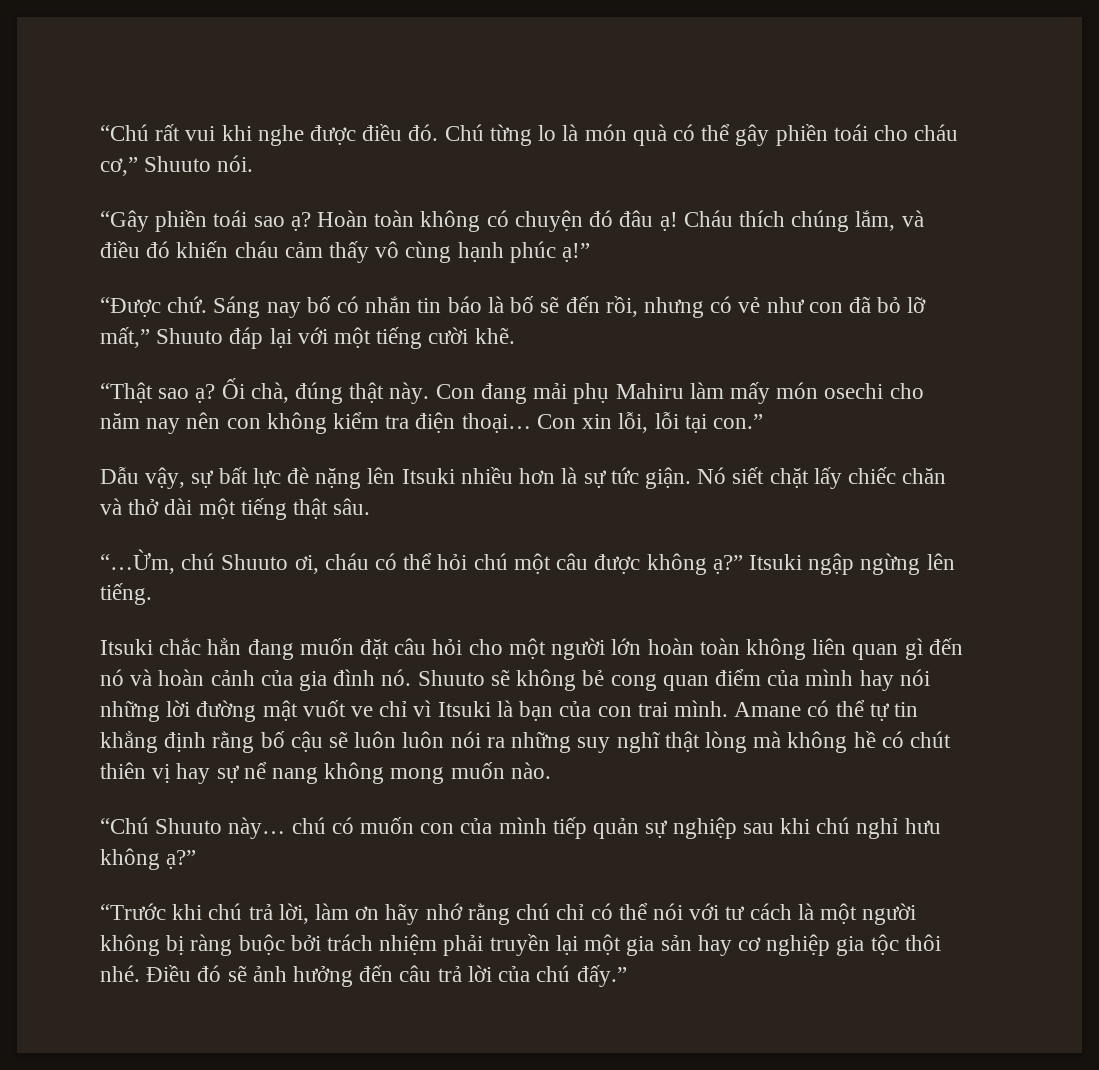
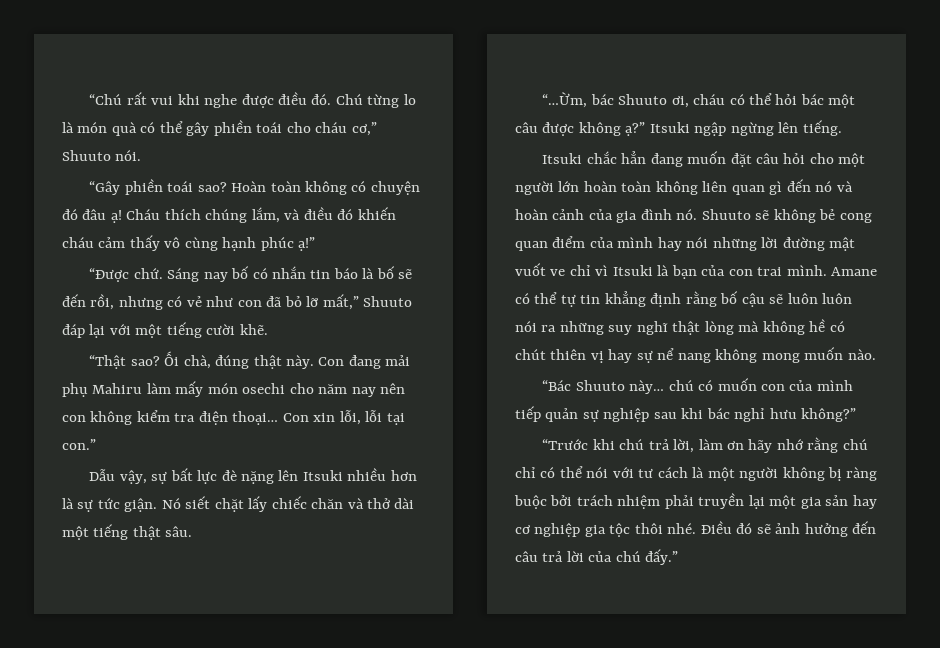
- “Gây phiền toái sao ạ?
+ “Gây phiền toái sao?
- “Thật sao ạ?
+ “Thật sao?
- “…Ừm, chú Shuuto ơi, cháu có thể hỏi chú một câu được không ạ?”
+ “…Ừm, bác Shuuto ơi, cháu có thể hỏi bác một câu được không ạ?”
- “Chú Shuuto này… chú có muốn con của mình tiếp quản sự nghiệp sau khi chú nghỉ hưu không ạ?”
+ “Bác Shuuto này… chú có muốn con của mình tiếp quản sự nghiệp sau khi bác nghỉ hưu không?”

